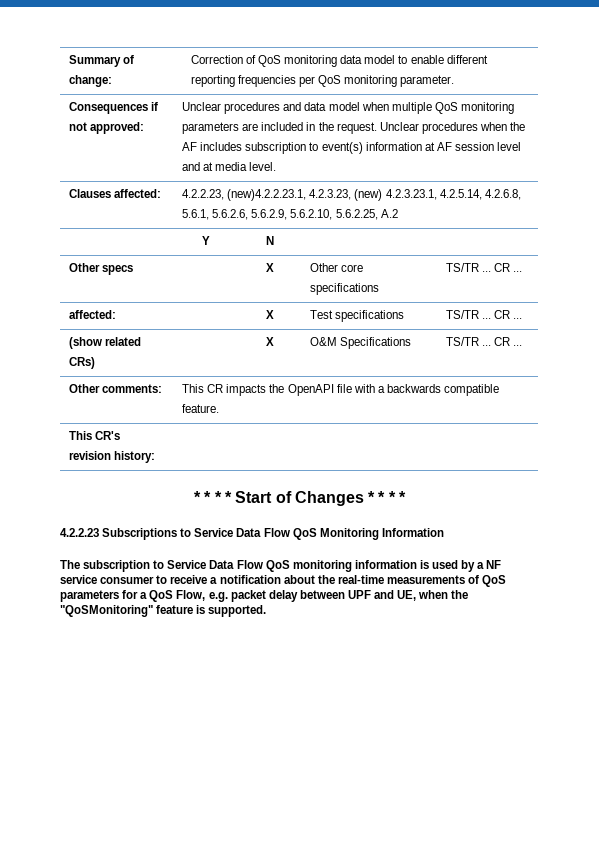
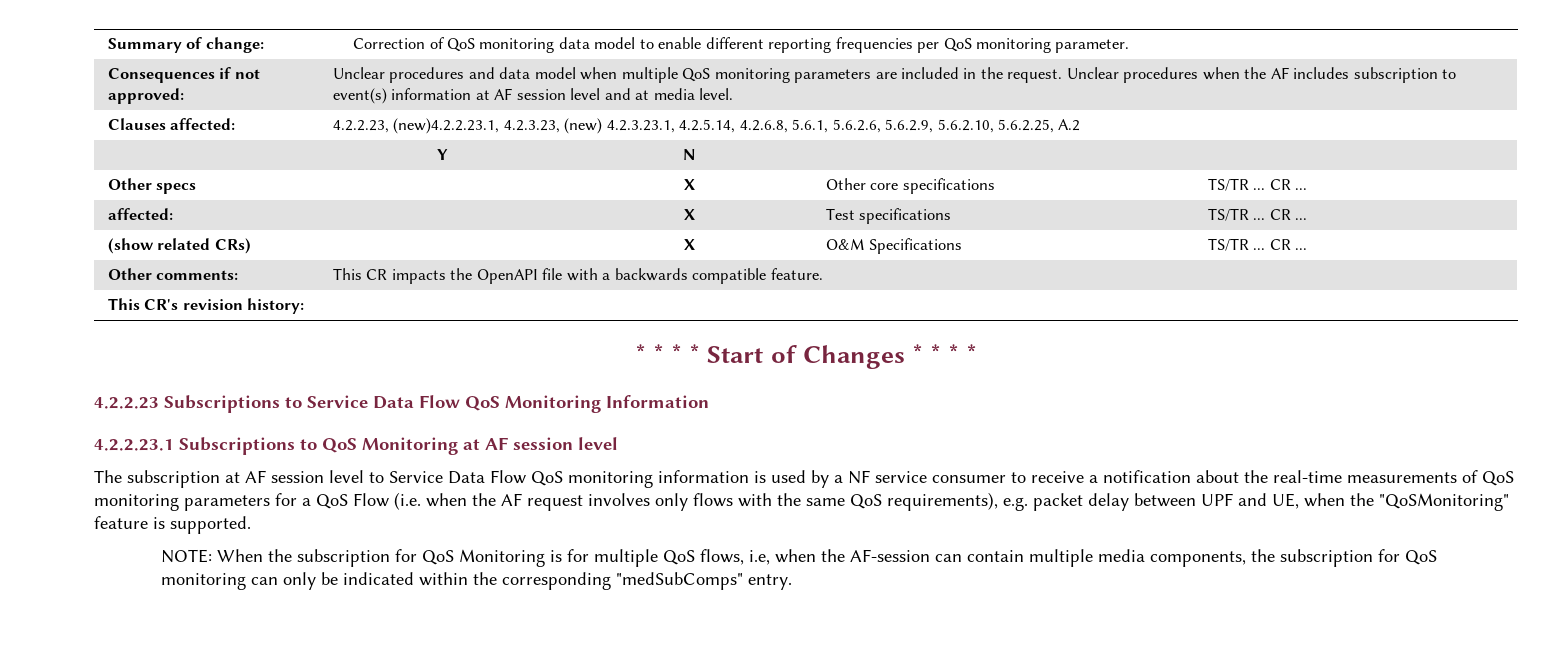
- The subscription to Service Data Flow QoS monitoring information is used by a NF service consumer to receive a notification about the real-time measurements of QoS parameters for a QoS Flow, e.g. packet delay between UPF and UE, when the "QoSMonitoring" feature is supported.
+ 4.2.2.23.1 Subscriptions to QoS Monitoring at AF session level
+ The subscription at AF session level to Service Data Flow QoS monitoring information is used by a NF service consumer to receive a notification about the real-time measurements of QoS monitoring parameters for a QoS Flow (i.e. when the AF request involves only flows with the same QoS requirements), e.g. packet delay between UPF and UE, when the "QoSMonitoring" feature is supported.
+ NOTE: When the subscription for QoS Monitoring is for multiple QoS flows, i.e, when the AF-session can contain multiple media components, the subscription for QoS monitoring can only be indicated within the corresponding "medSubComps" entry.

